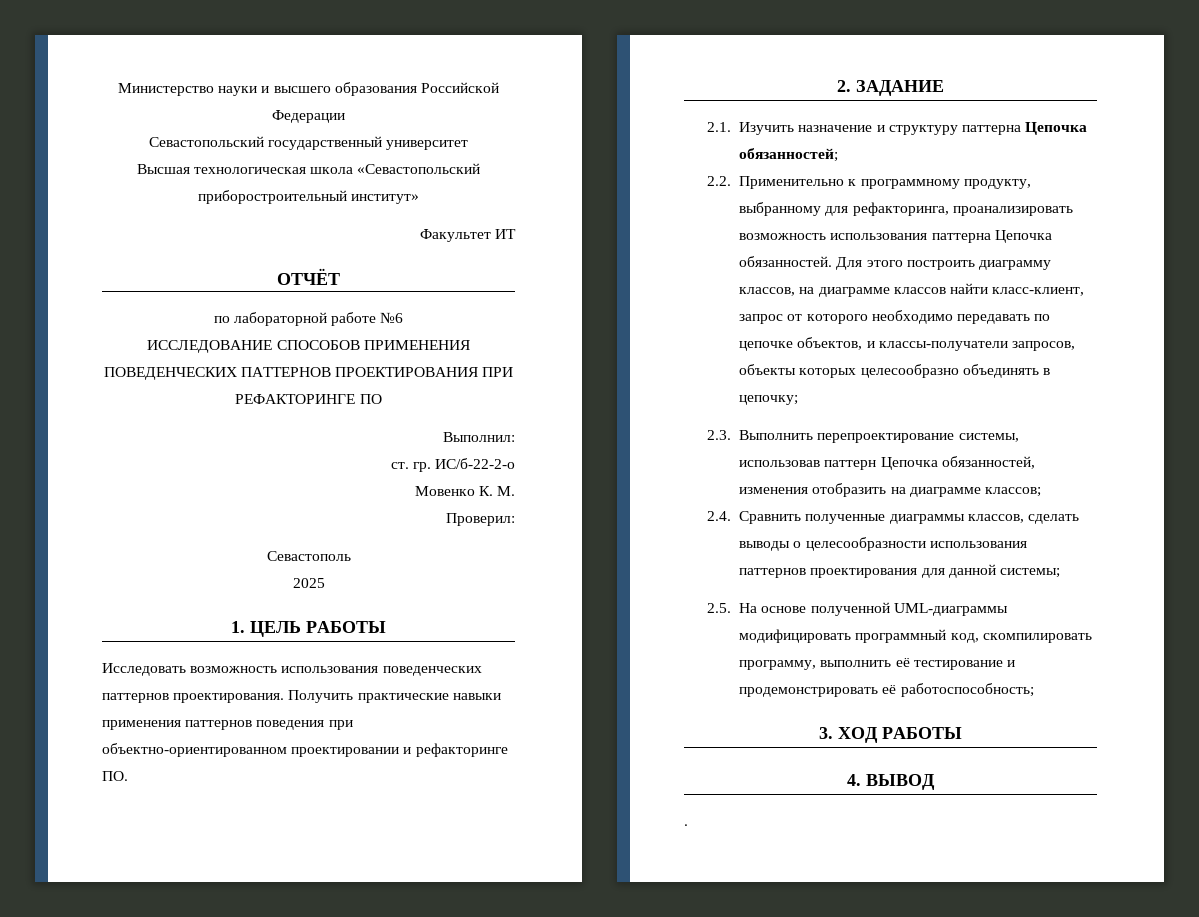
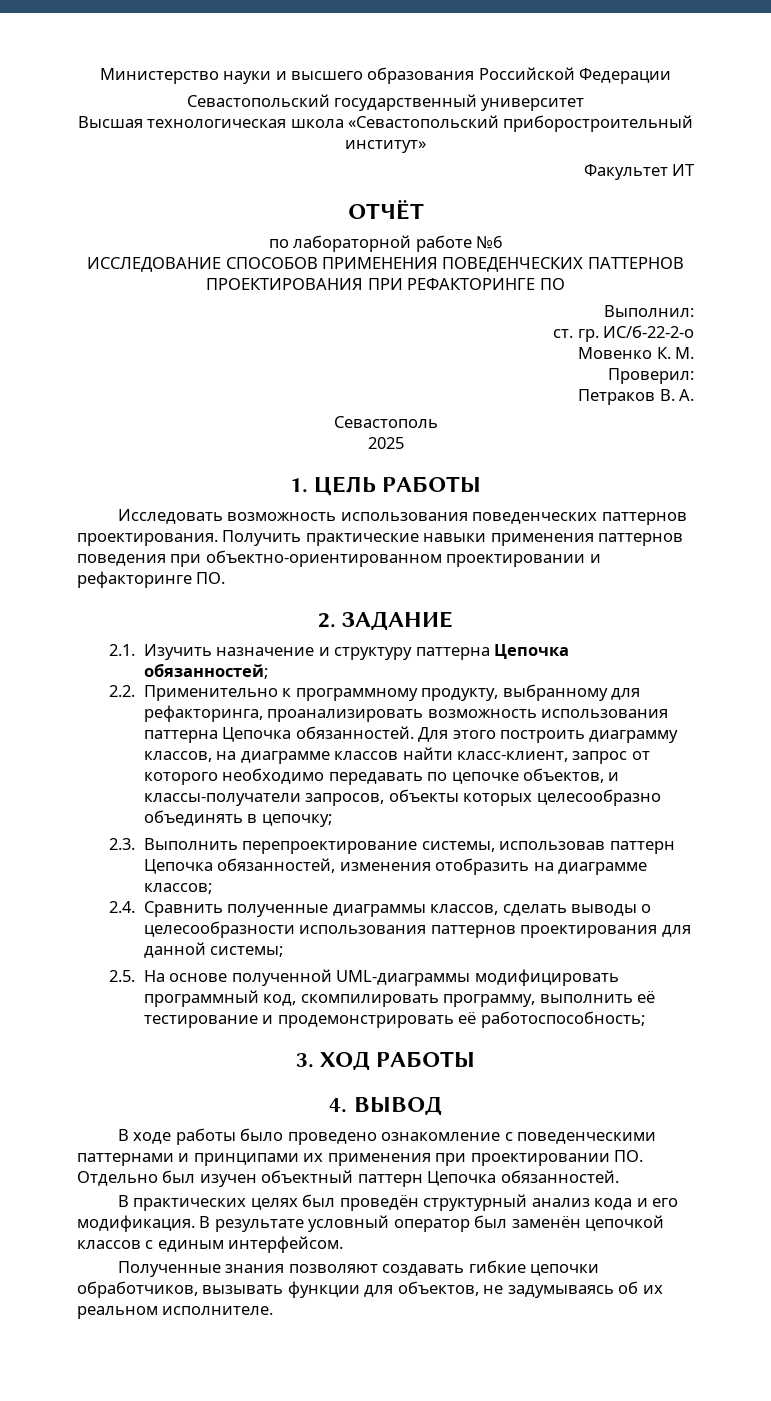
+ Петраков В. А.
- .
+ В ходе работы было проведено ознакомление с поведенческими паттернами и принципами их применения при проектировании ПО. Отдельно был изучен объектный паттерн Цепочка обязанностей.
+ В практических целях был проведён структурный анализ кода и его модификация. В результате условный оператор был заменён цепочкой классов с единым интерфейсом.
+ Полученные знания позволяют создавать гибкие цепочки обработчиков, вызывать функции для объектов, не задумываясь об их реальном исполнителе.

